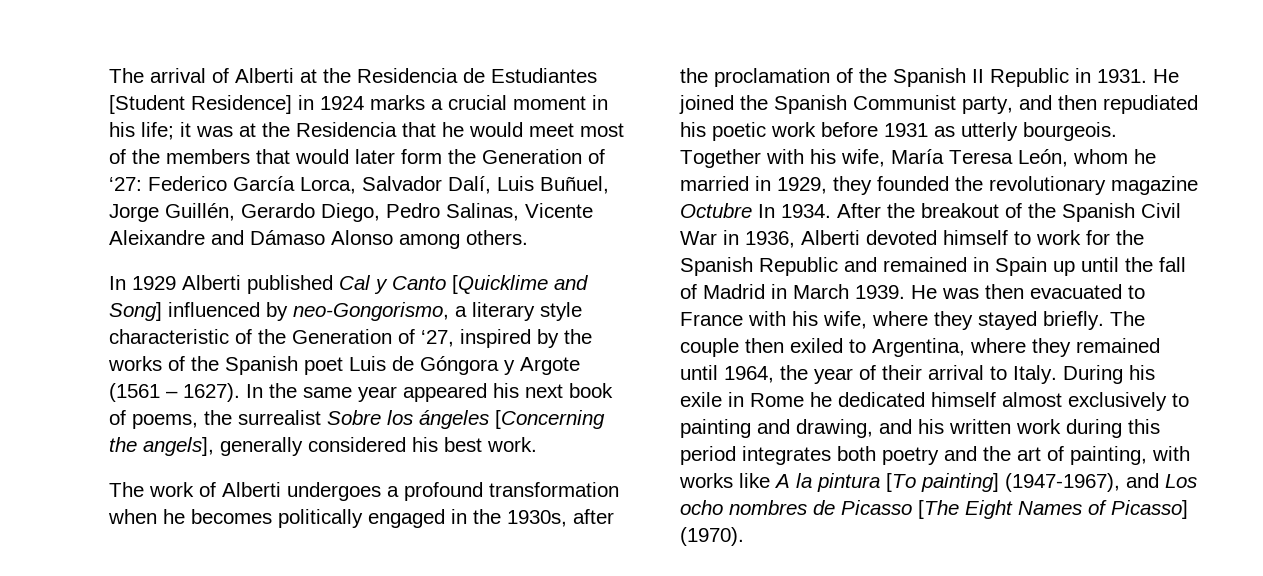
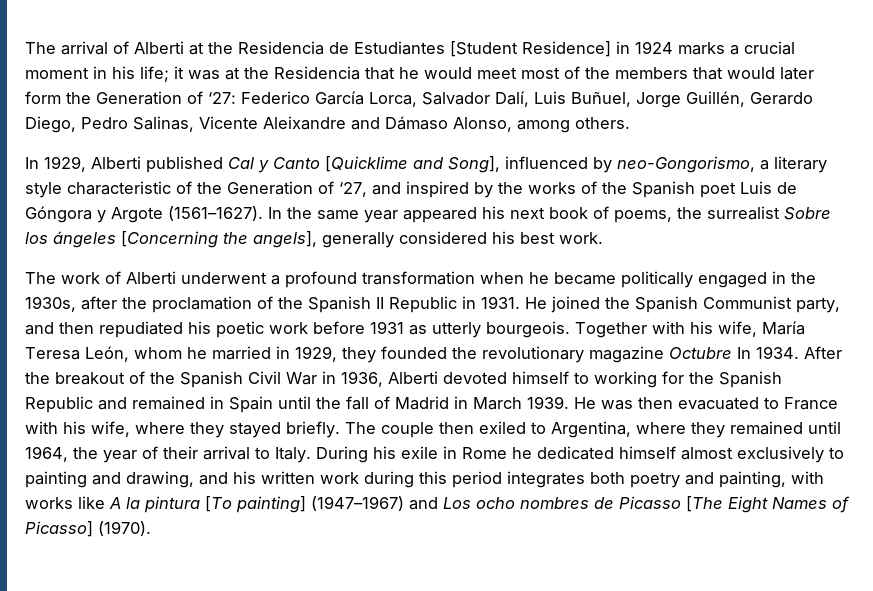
- The arrival of Alberti at the Residencia de Estudiantes [Student Residence] in 1924 marks a crucial moment in his life; it was at the Residencia that he would meet most of the members that would later form the Generation of ‘27: Federico García Lorca, Salvador Dalí, Luis Buñuel, Jorge Guillén, Gerardo Diego, Pedro Salinas, Vicente Aleixandre and Dámaso Alonso among others.
+ The arrival of Alberti at the Residencia de Estudiantes [Student Residence] in 1924 marks a crucial moment in his life; it was at the Residencia that he would meet most of the members that would later form the Generation of ‘27: Federico García Lorca, Salvador Dalí, Luis Buñuel, Jorge Guillén, Gerardo Diego, Pedro Salinas, Vicente Aleixandre and Dámaso Alonso, among others.
- In 1929 Alberti published Cal y Canto [Quicklime and Song] influenced by neo-Gongorismo, a literary style characteristic of the Generation of ‘27, inspired by the works of the Spanish poet Luis de Góngora y Argote (1561 – 1627).
+ In 1929, Alberti published Cal y Canto [Quicklime and Song], influenced by neo-Gongorismo, a literary style characteristic of the Generation of ‘27, and inspired by the works of the Spanish poet Luis de Góngora y Argote (1561–1627).
- The work of Alberti undergoes a profound transformation when he becomes politically engaged in the 1930s, after the proclamation of the Spanish II Republic in 1931.
+ The work of Alberti underwent a profound transformation when he became politically engaged in the 1930s, after the proclamation of the Spanish II Republic in 1931.
- After the breakout of the Spanish Civil War in 1936, Alberti devoted himself to work for the Spanish Republic and remained in Spain up until the fall of Madrid in March 1939.
+ After the breakout of the Spanish Civil War in 1936, Alberti devoted himself to working for the Spanish Republic and remained in Spain until the fall of Madrid in March 1939.
- During his exile in Rome he dedicated himself almost exclusively to painting and drawing, and his written work during this period integrates both poetry and the art of painting, with works like A la pintura [To painting] (1947-1967), and Los ocho nombres de Picasso [The Eight Names of Picasso] (1970).
+ During his exile in Rome he dedicated himself almost exclusively to painting and drawing, and his written work during this period integrates both poetry and painting, with works like A la pintura [To painting] (1947–1967) and Los ocho nombres de Picasso [The Eight Names of Picasso] (1970).

